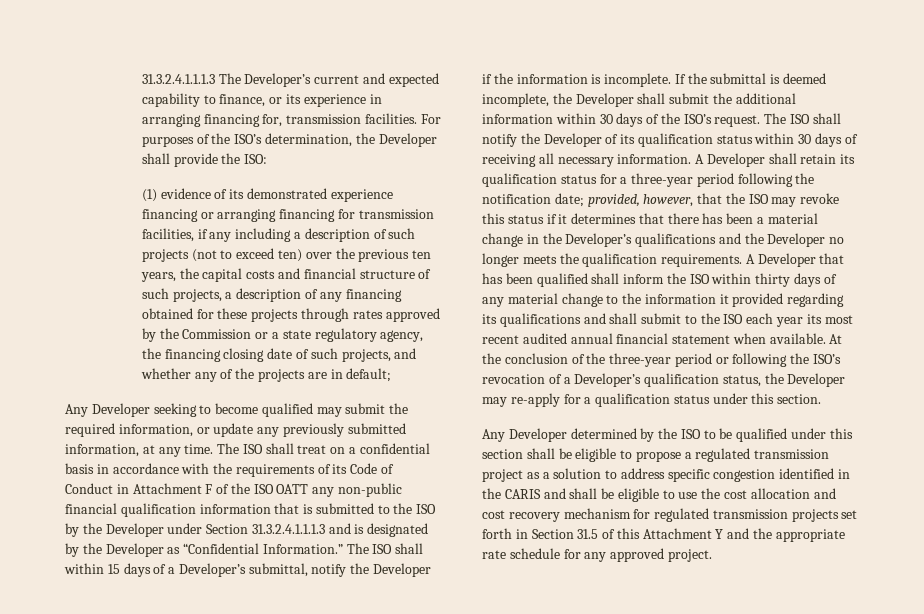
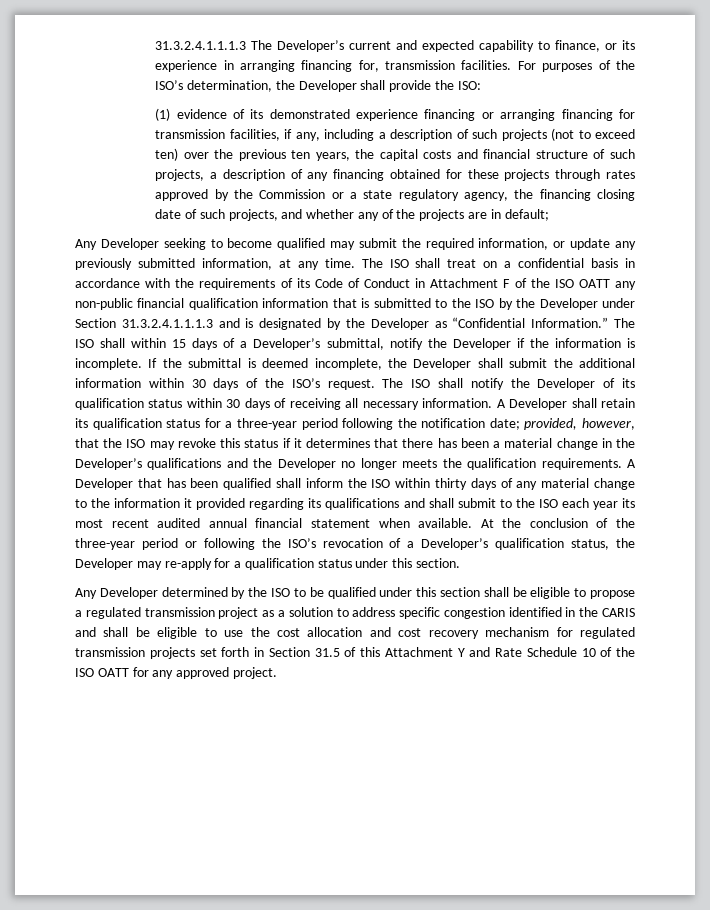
- (1) evidence of its demonstrated experience financing or arranging financing for transmission facilities, if any including a description of such projects (not to exceed ten) over the previous ten years, the capital costs and financial structure of such projects, a description of any financing obtained for these projects through rates approved by the Commission or a state regulatory agency, the financing closing date of such projects, and whether any of the projects are in default;
+ (1) evidence of its demonstrated experience financing or arranging financing for transmission facilities, if any, including a description of such projects (not to exceed ten) over the previous ten years, the capital costs and financial structure of such projects, a description of any financing obtained for these projects through rates approved by the Commission or a state regulatory agency, the financing closing date of such projects, and whether any of the projects are in default;
- Any Developer determined by the ISO to be qualified under this section shall be eligible to propose a regulated transmission project as a solution to address specific congestion identified in the CARIS and shall be eligible to use the cost allocation and cost recovery mechanism for regulated transmission projects set forth in Section 31.5 of this Attachment Y and the appropriate rate schedule for any approved project.
+ Any Developer determined by the ISO to be qualified under this section shall be eligible to propose a regulated transmission project as a solution to address specific congestion identified in the CARIS and shall be eligible to use the cost allocation and cost recovery mechanism for regulated transmission projects set forth in Section 31.5 of this Attachment Y and Rate Schedule 10 of the ISO OATT for any approved project.

